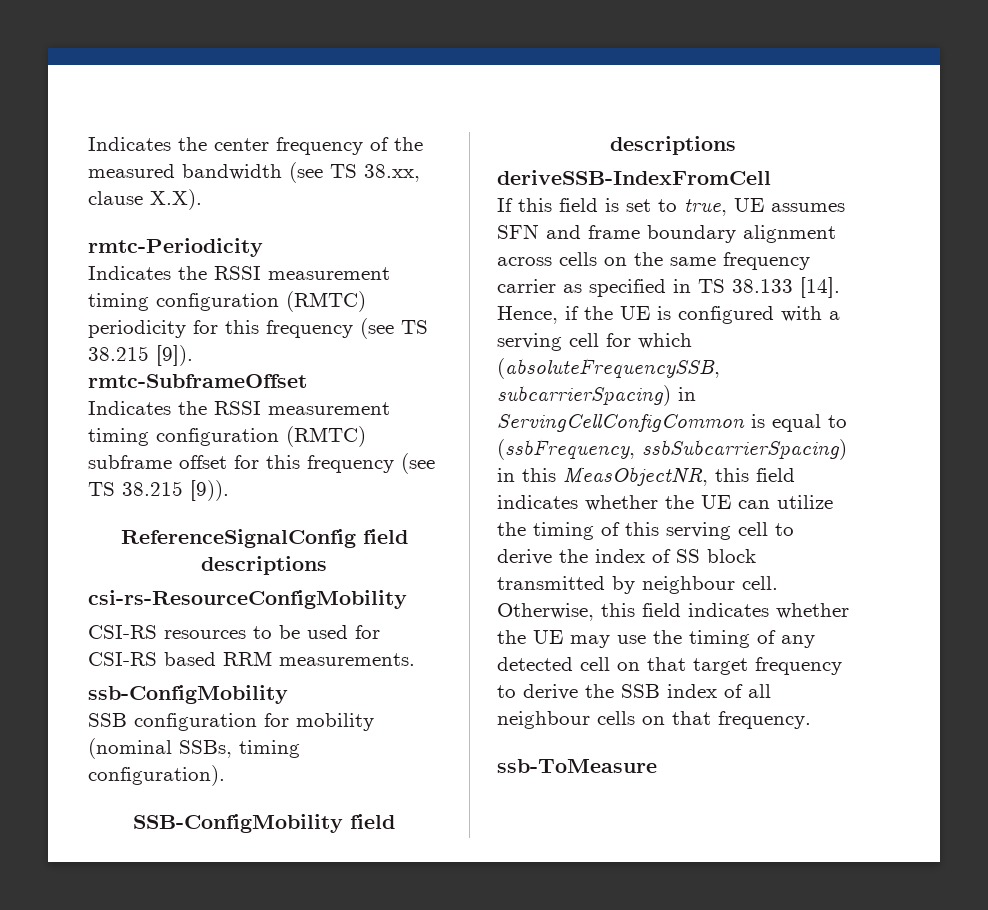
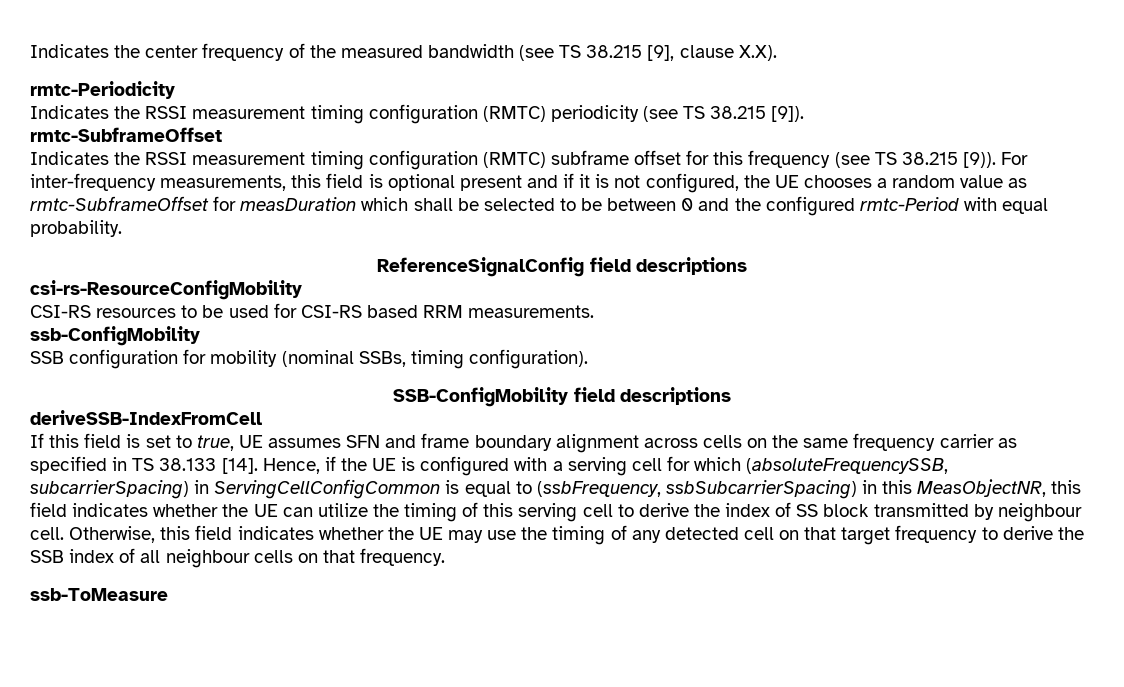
- Indicates the center frequency of the measured bandwidth (see TS 38.xx, clause X.X).
+ Indicates the center frequency of the measured bandwidth (see TS 38.215 [9], clause X.X).
- Indicates the RSSI measurement timing configuration (RMTC) periodicity for this frequency (see TS 38.215 [9]).
+ Indicates the RSSI measurement timing configuration (RMTC) periodicity (see TS 38.215 [9]).
+ For inter-frequency measurements, this field is optional present and if it is not configured, the UE chooses a random value as rmtc-SubframeOffset for measDuration which shall be selected to be between 0 and the configured rmtc-Period with equal probability.

